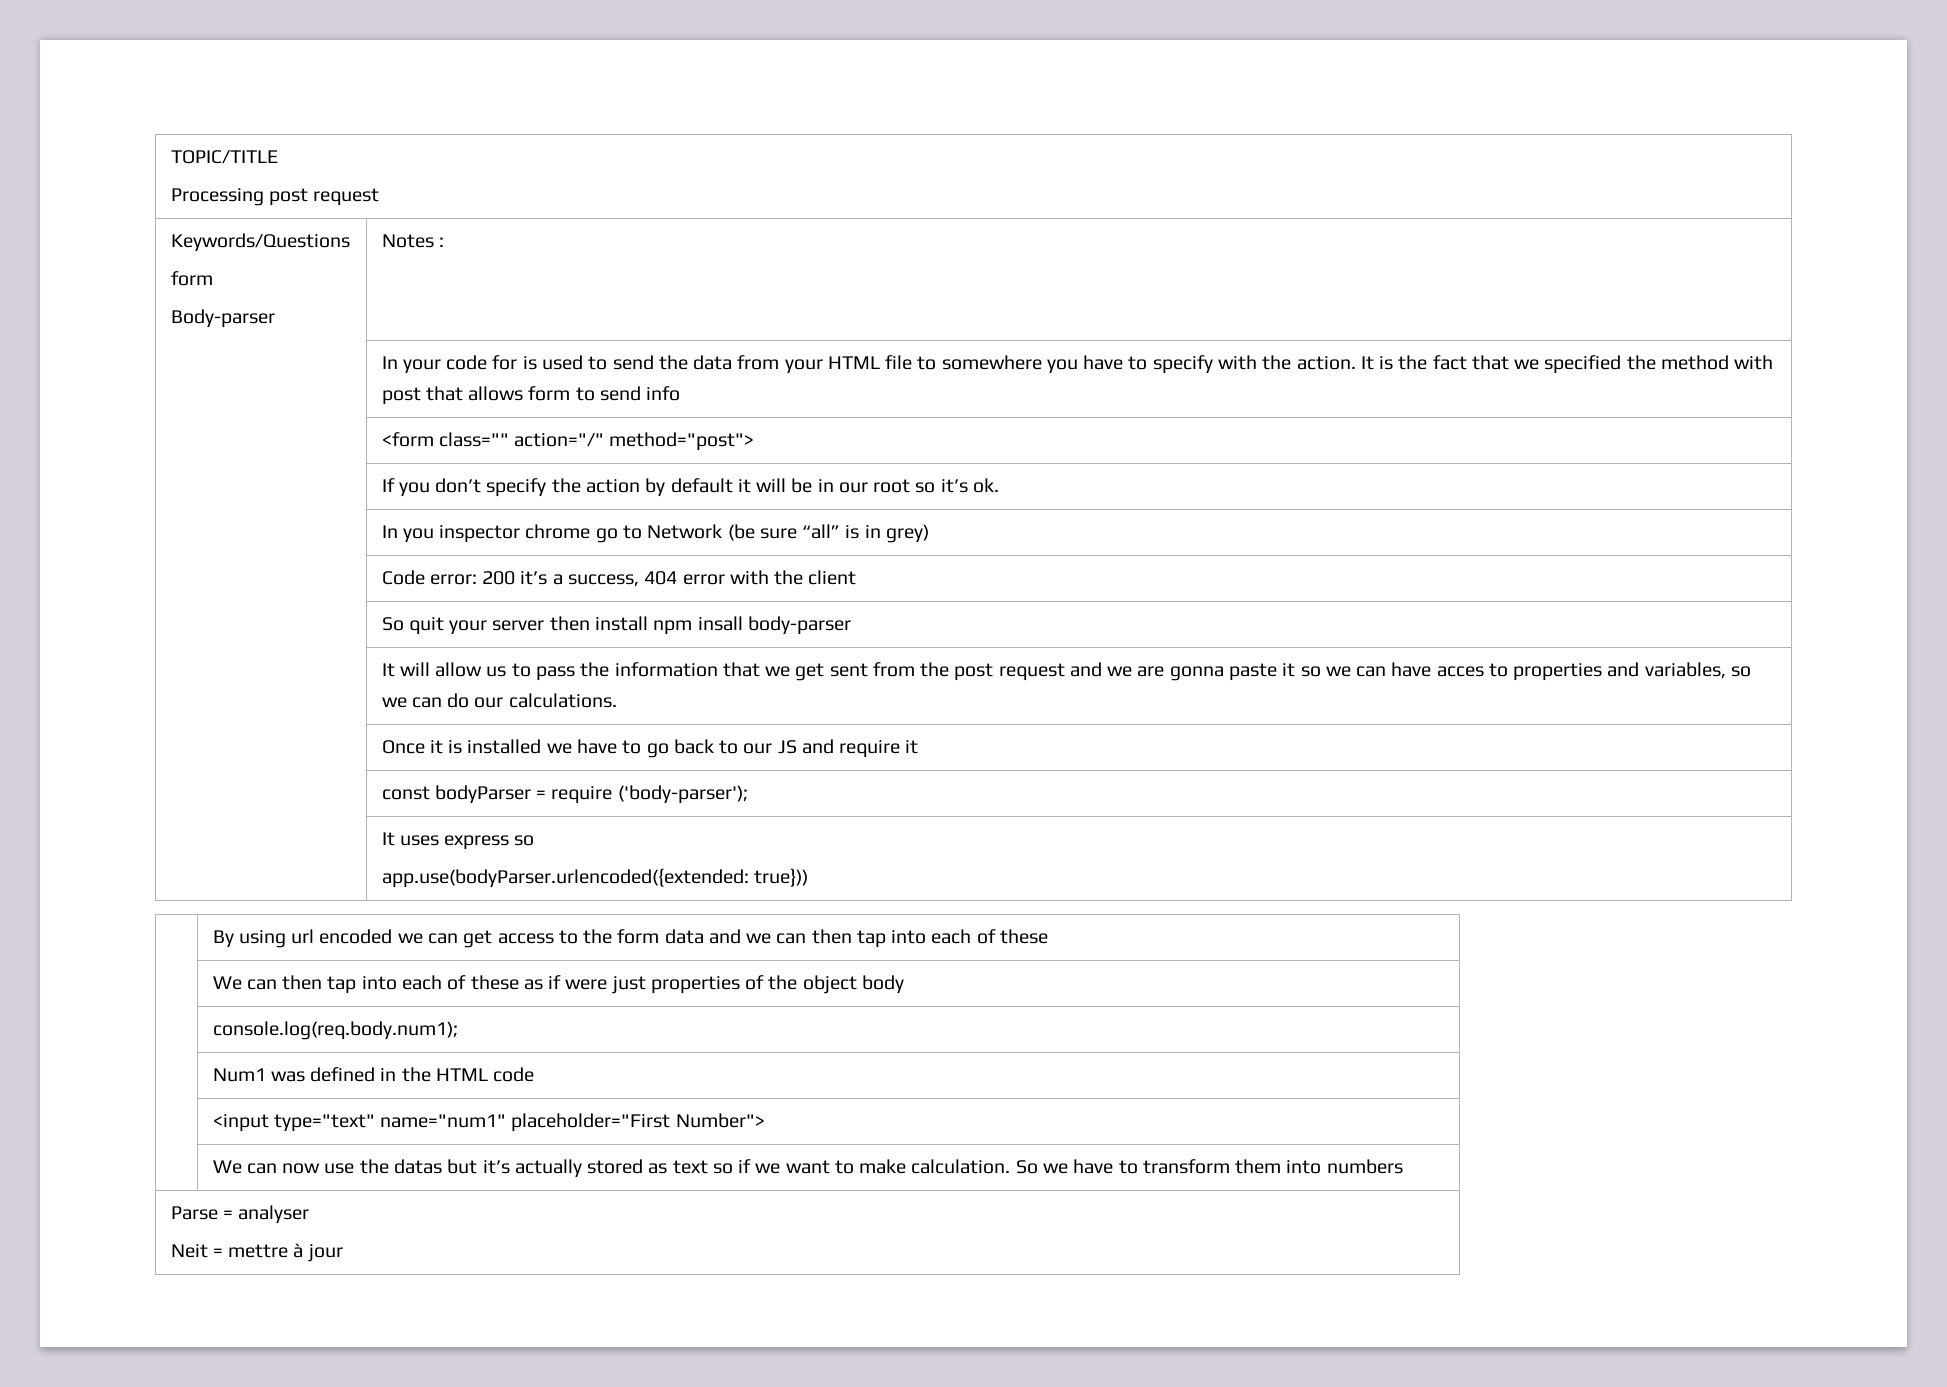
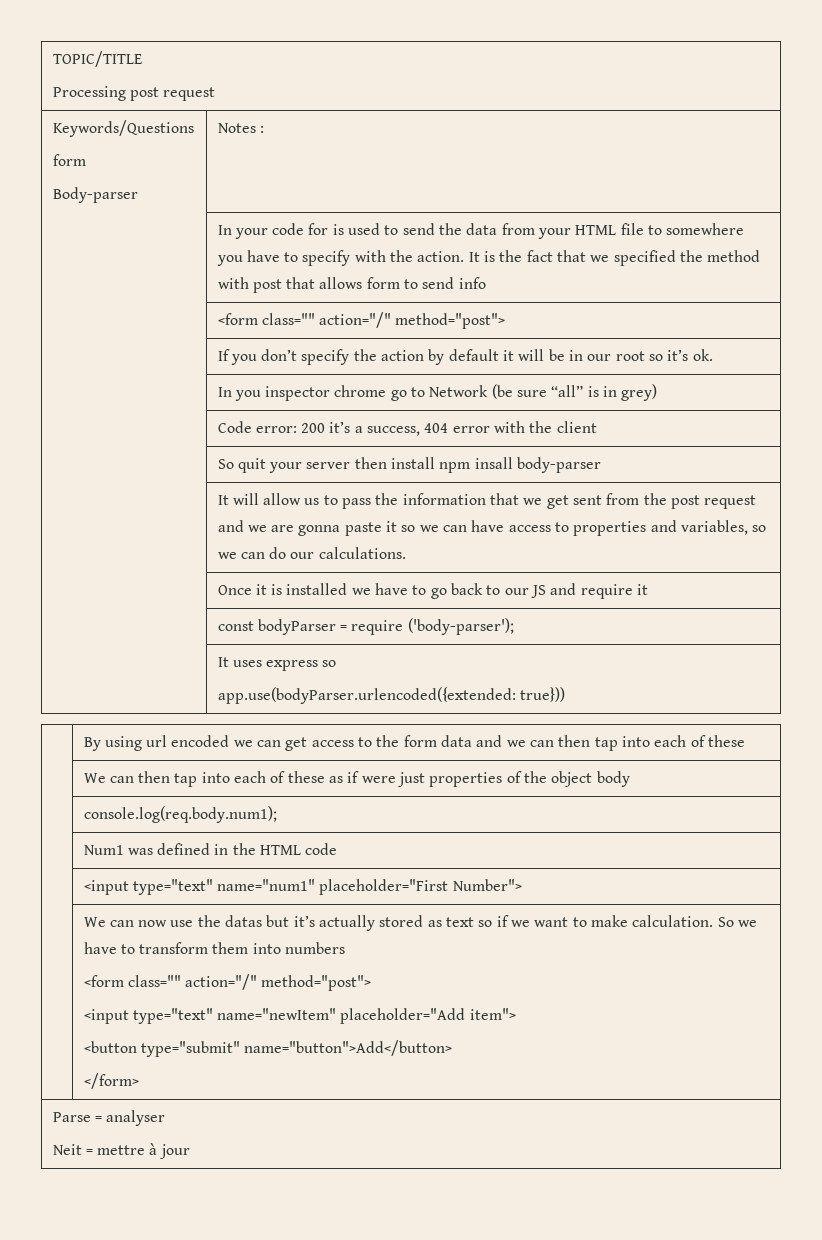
- | It will allow us to pass the information that we get sent from the post request and we are gonna paste it so we can have acces to properties and variables, so we can do our calculations.
+ | It will allow us to pass the information that we get sent from the post request and we are gonna paste it so we can have access to properties and variables, so we can do our calculations.
  | We can now use the datas but it’s actually stored as text so if we want to make calculation. So we have to transform them into numbers
+ <form class="" action="/" method="post">
+ <input type="text" name="newItem" placeholder="Add item">
+ <button type="submit" name="button">Add</button>
+ </form>

